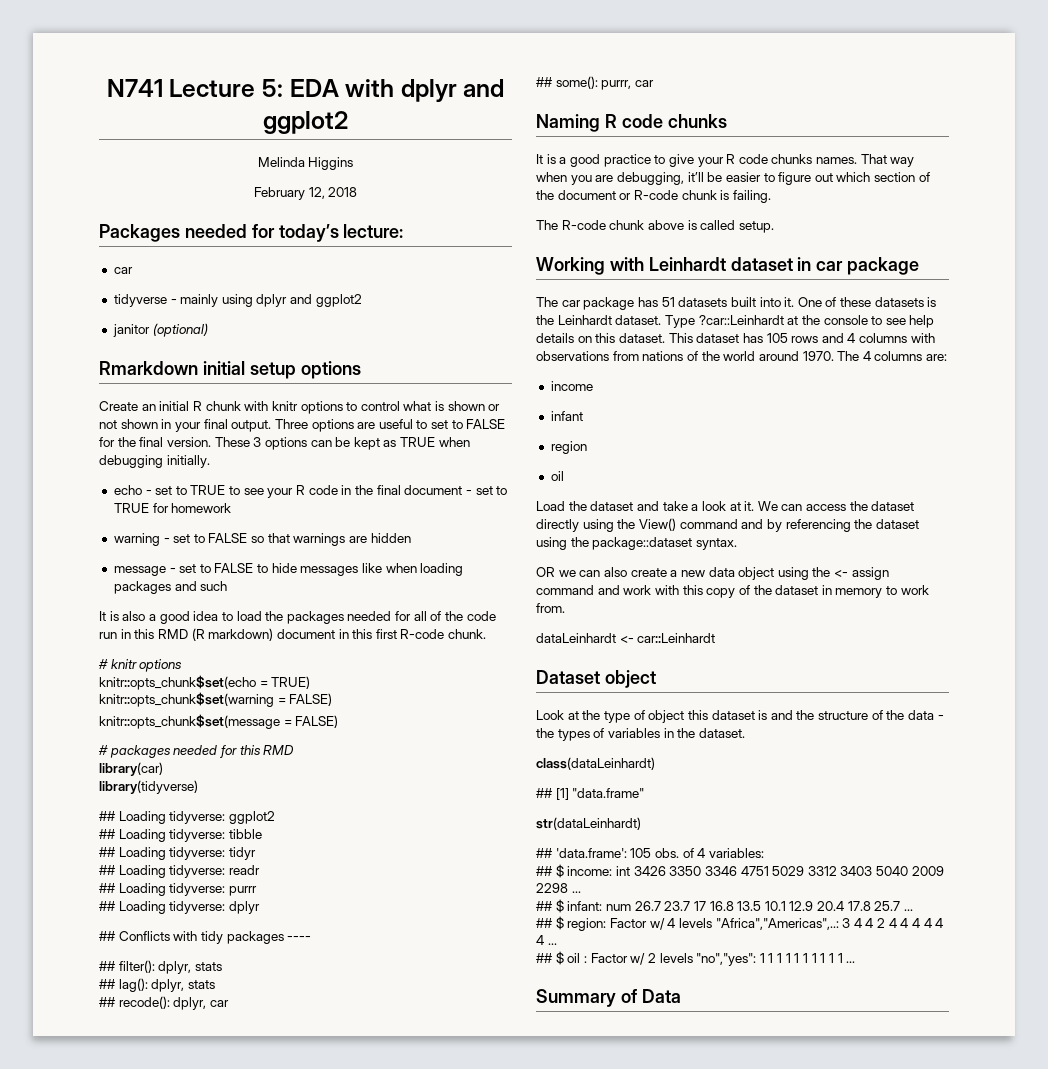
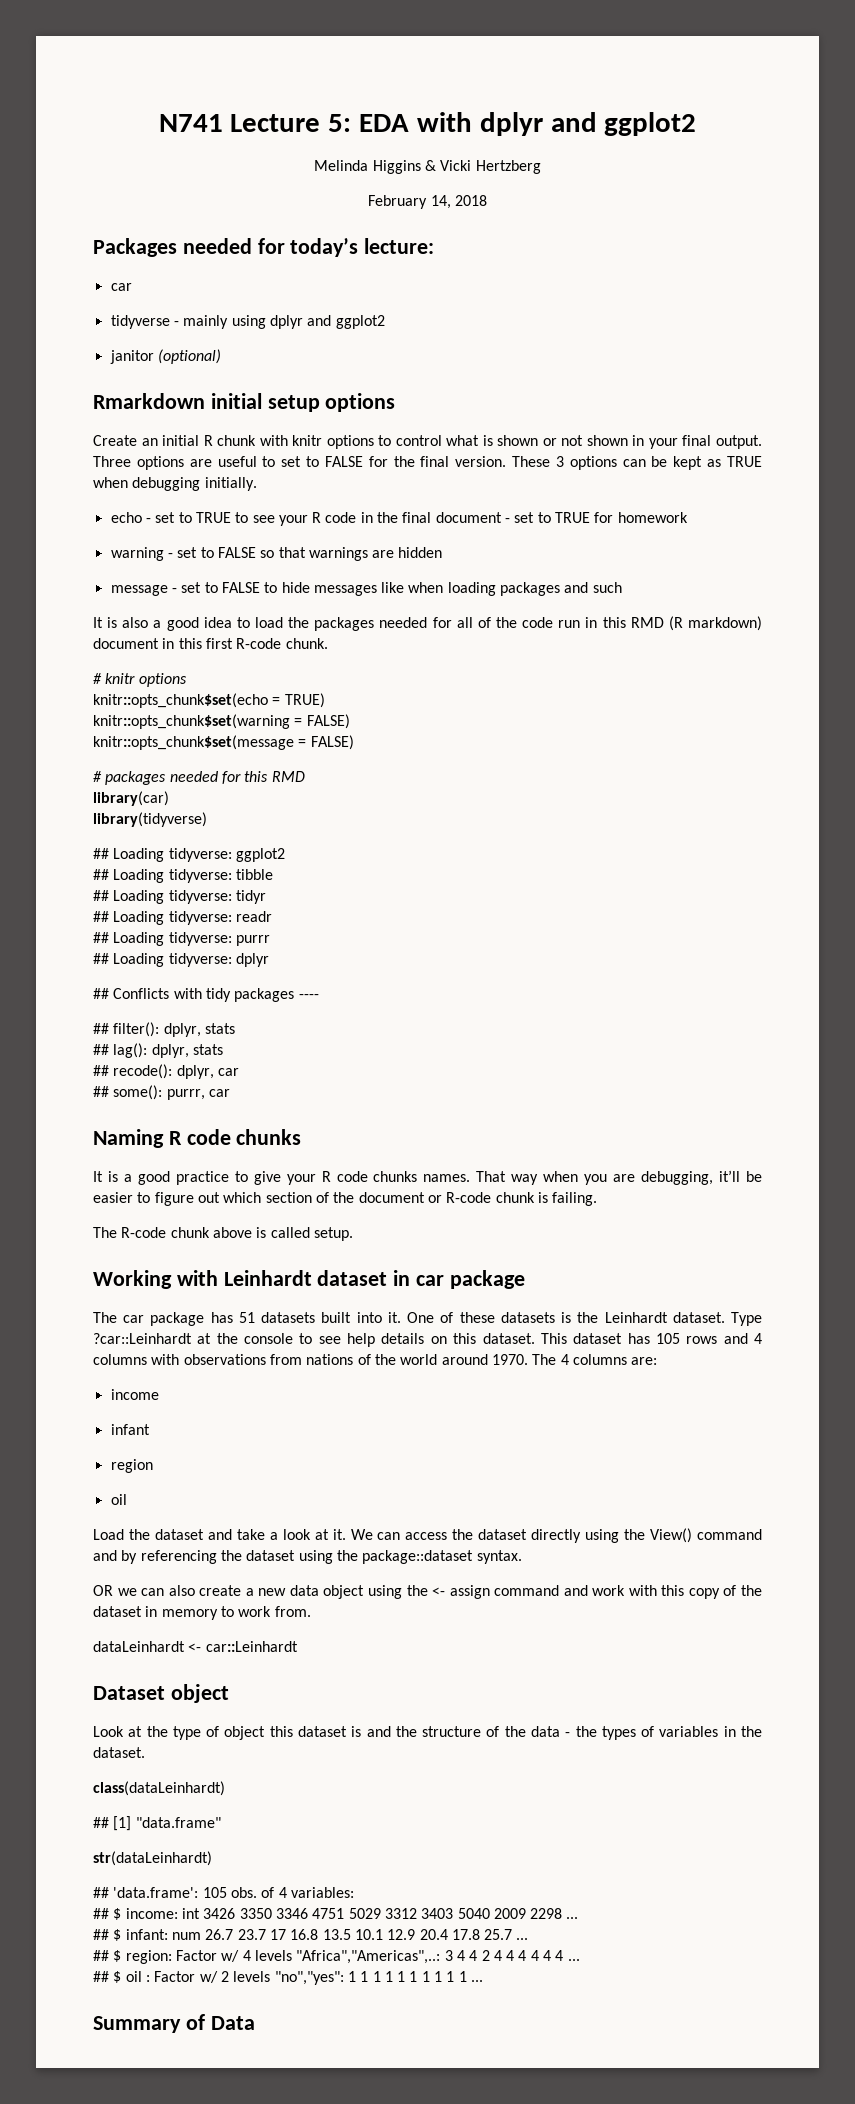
- Melinda Higgins
+ Melinda Higgins & Vicki Hertzberg
- February 12, 2018
+ February 14, 2018

